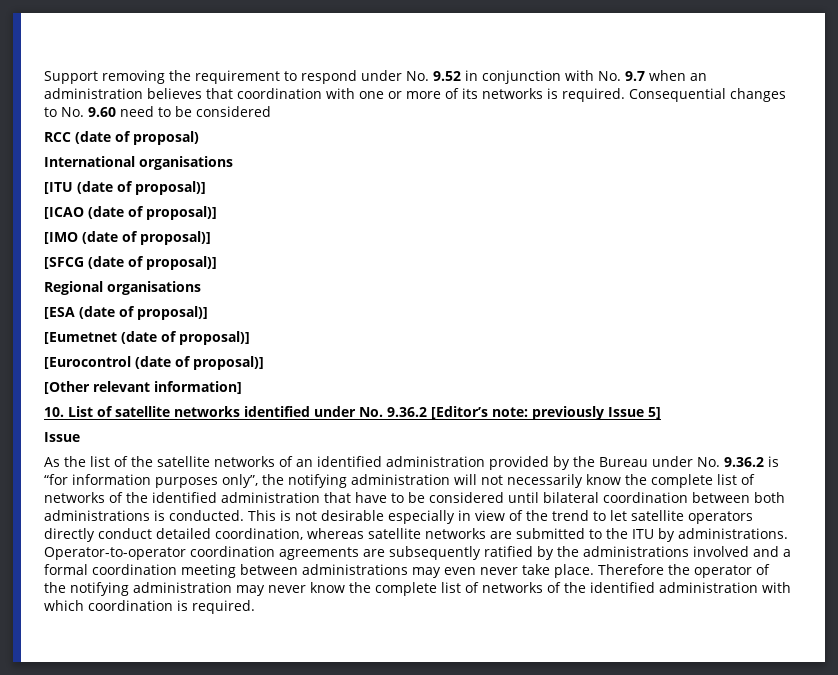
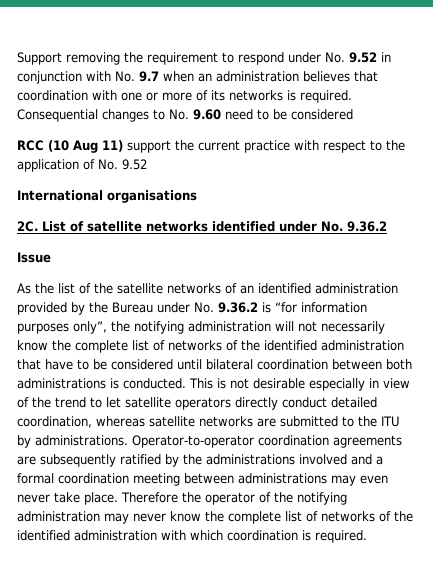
- RCC (date of proposal)
+ RCC (10 Aug 11) support the current practice with respect to the application of No. 9.52
  International organisations
- [ITU (date of proposal)]
- [ICAO (date of proposal)]
- [IMO (date of proposal)]
- [SFCG (date of proposal)]
- Regional organisations
- [ESA (date of proposal)]
- [Eumetnet (date of proposal)]
- [Eurocontrol (date of proposal)]
- [Other relevant information]
- 10. List of satellite networks identified under No. 9.36.2 [Editor’s note: previously Issue 5]
+ 2C. List of satellite networks identified under No. 9.36.2

